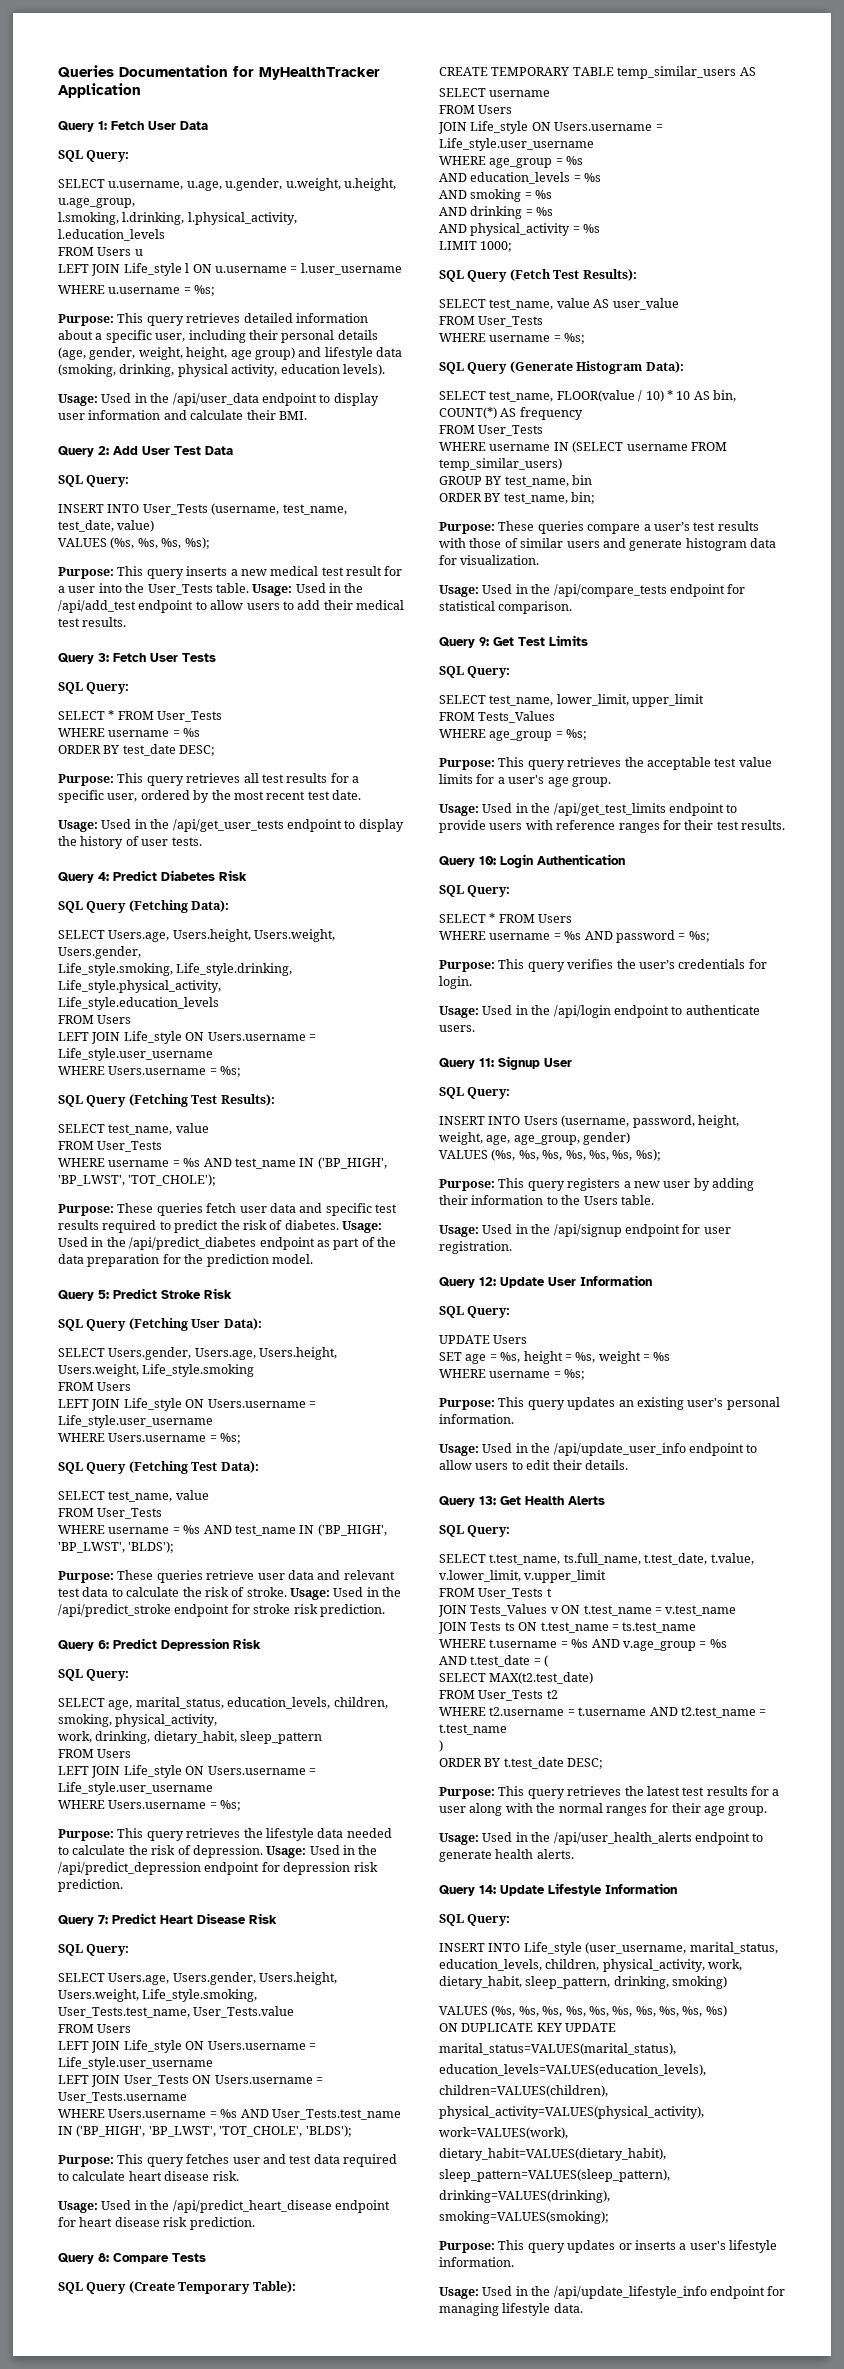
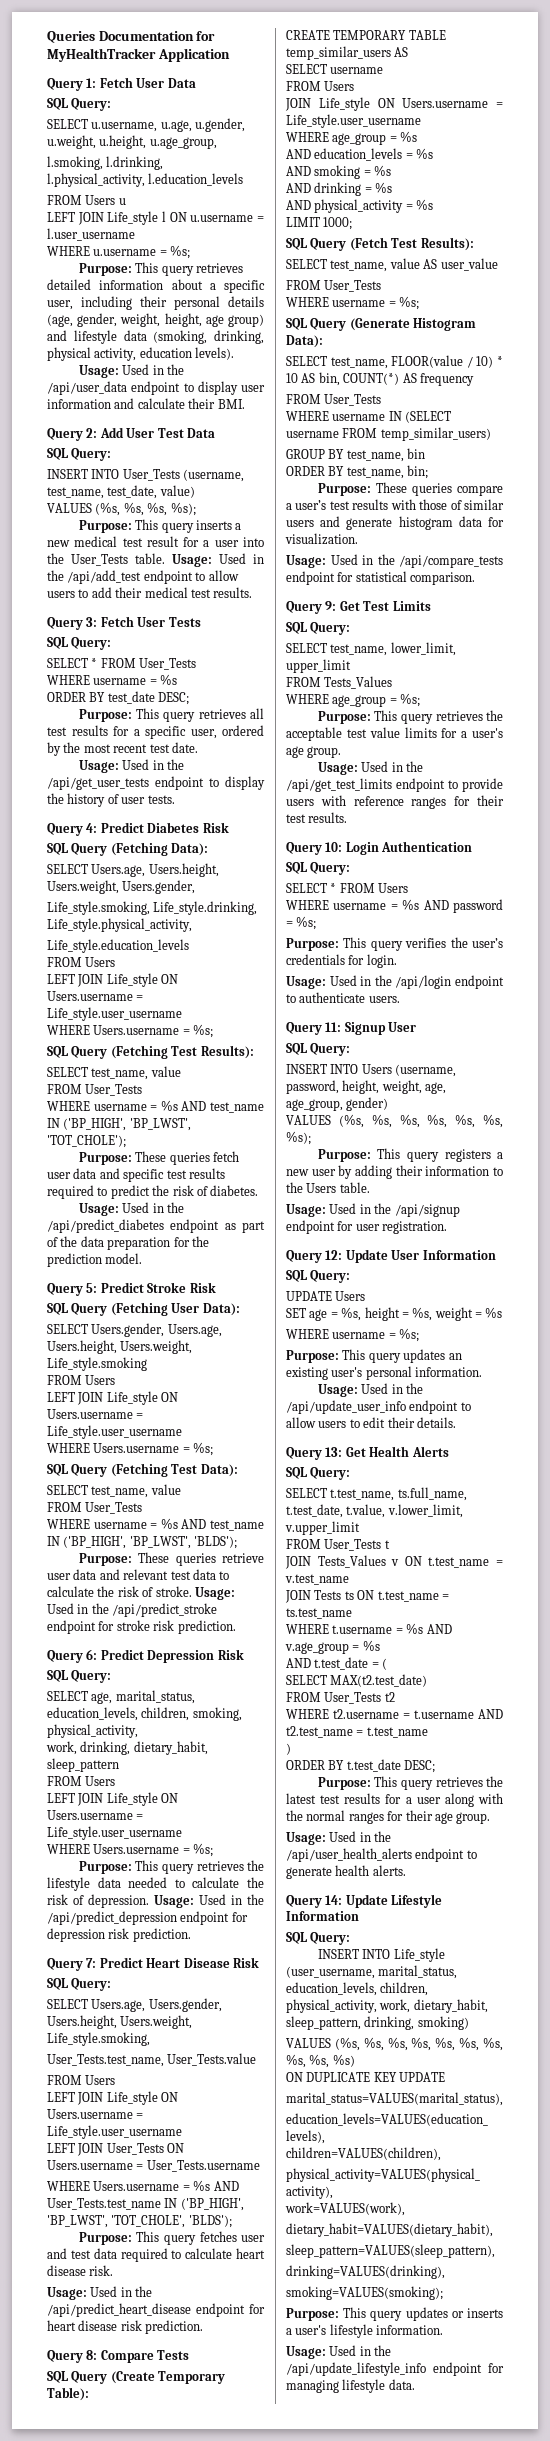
- Purpose: These queries fetch user data and specific test results required to predict the risk of diabetes. Usage: Used in the /api/predict_diabetes endpoint as part of the data preparation for the prediction model.
+ Purpose: These queries fetch user data and specific test results required to predict the risk of diabetes.
+ Usage: Used in the /api/predict_diabetes endpoint as part of the data preparation for the prediction model.

